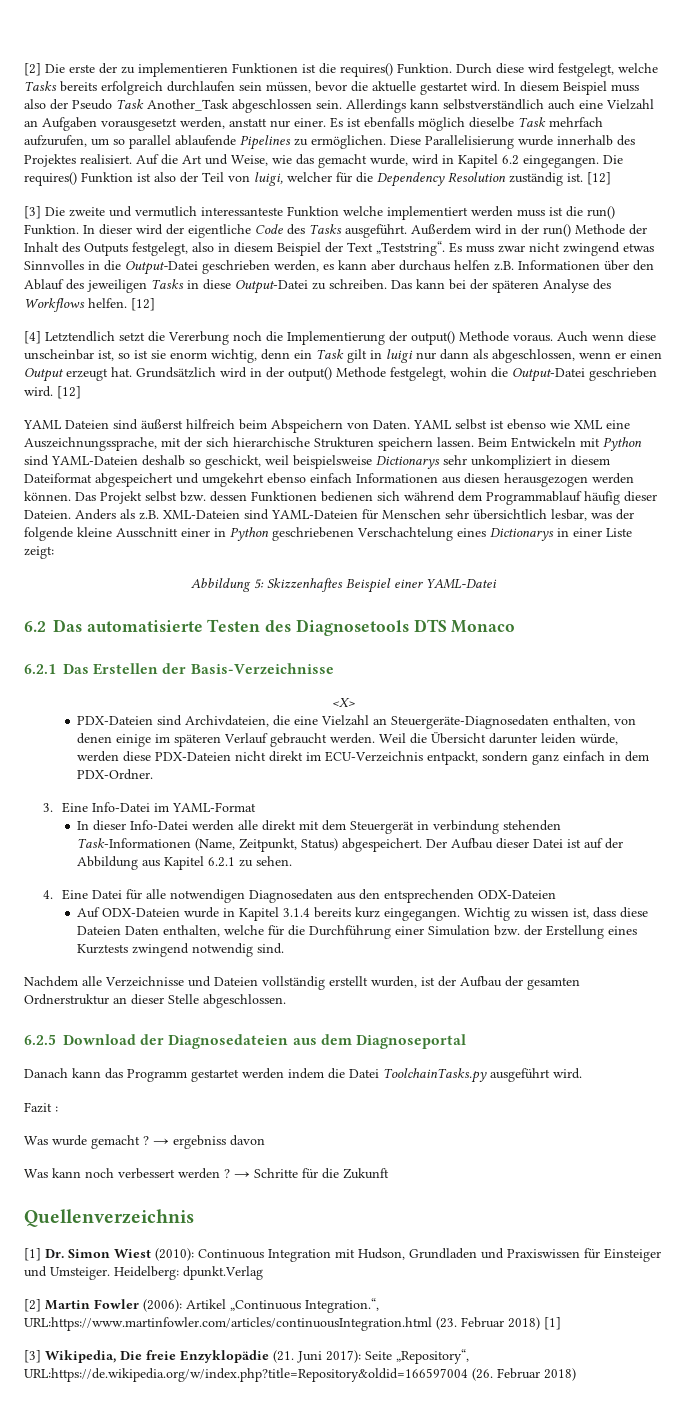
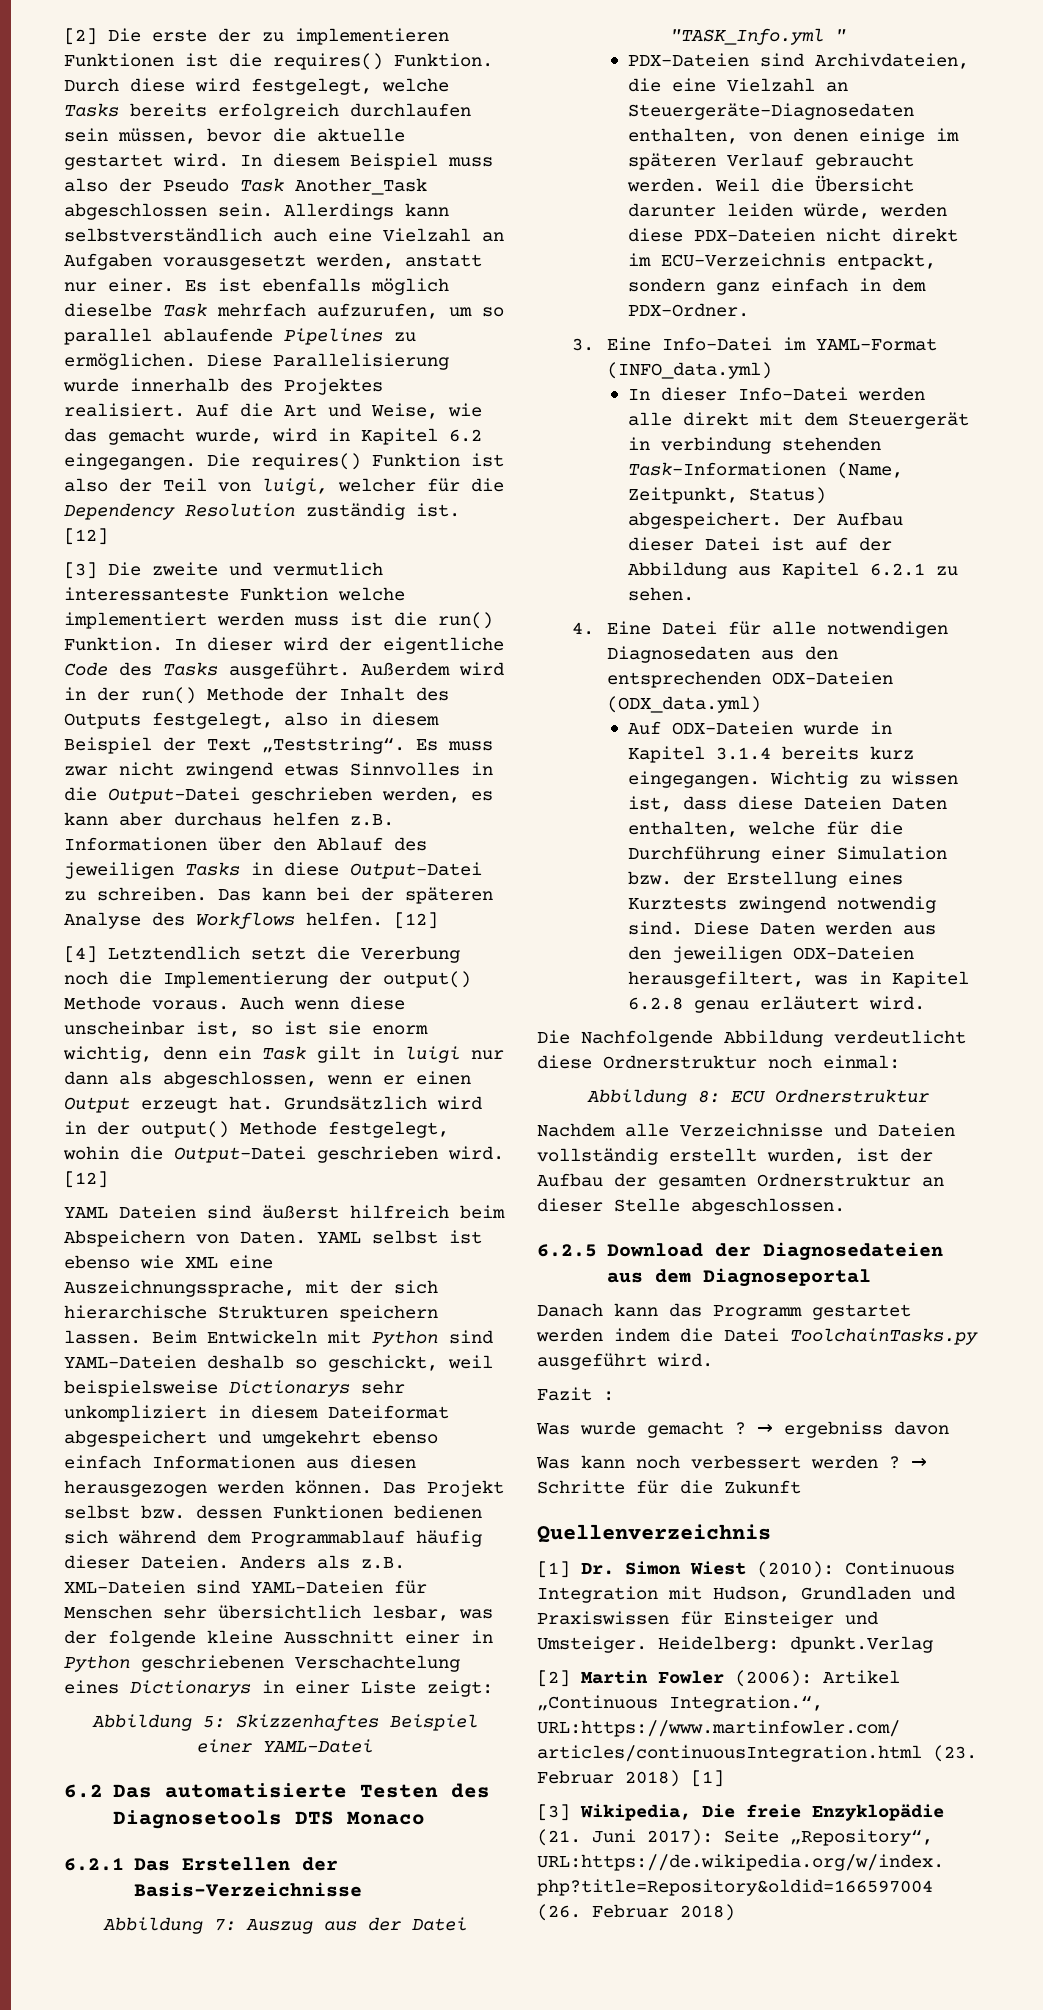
- <X>
+ Abbildung 7: Auszug aus der Datei "TASK_Info.yml "
- 3. Eine Info-Datei im YAML-Format
+ 3. Eine Info-Datei im YAML-Format (INFO_data.yml)
- 4. Eine Datei für alle notwendigen Diagnosedaten aus den entsprechenden ODX-Dateien
+ 4. Eine Datei für alle notwendigen Diagnosedaten aus den entsprechenden ODX-Dateien (ODX_data.yml)
+ Diese Daten werden aus den jeweiligen ODX-Dateien herausgefiltert, was in Kapitel 6.2.8 genau erläutert wird.
+ Die Nachfolgende Abbildung verdeutlicht diese Ordnerstruktur noch einmal:
+ Abbildung 8: ECU Ordnerstruktur

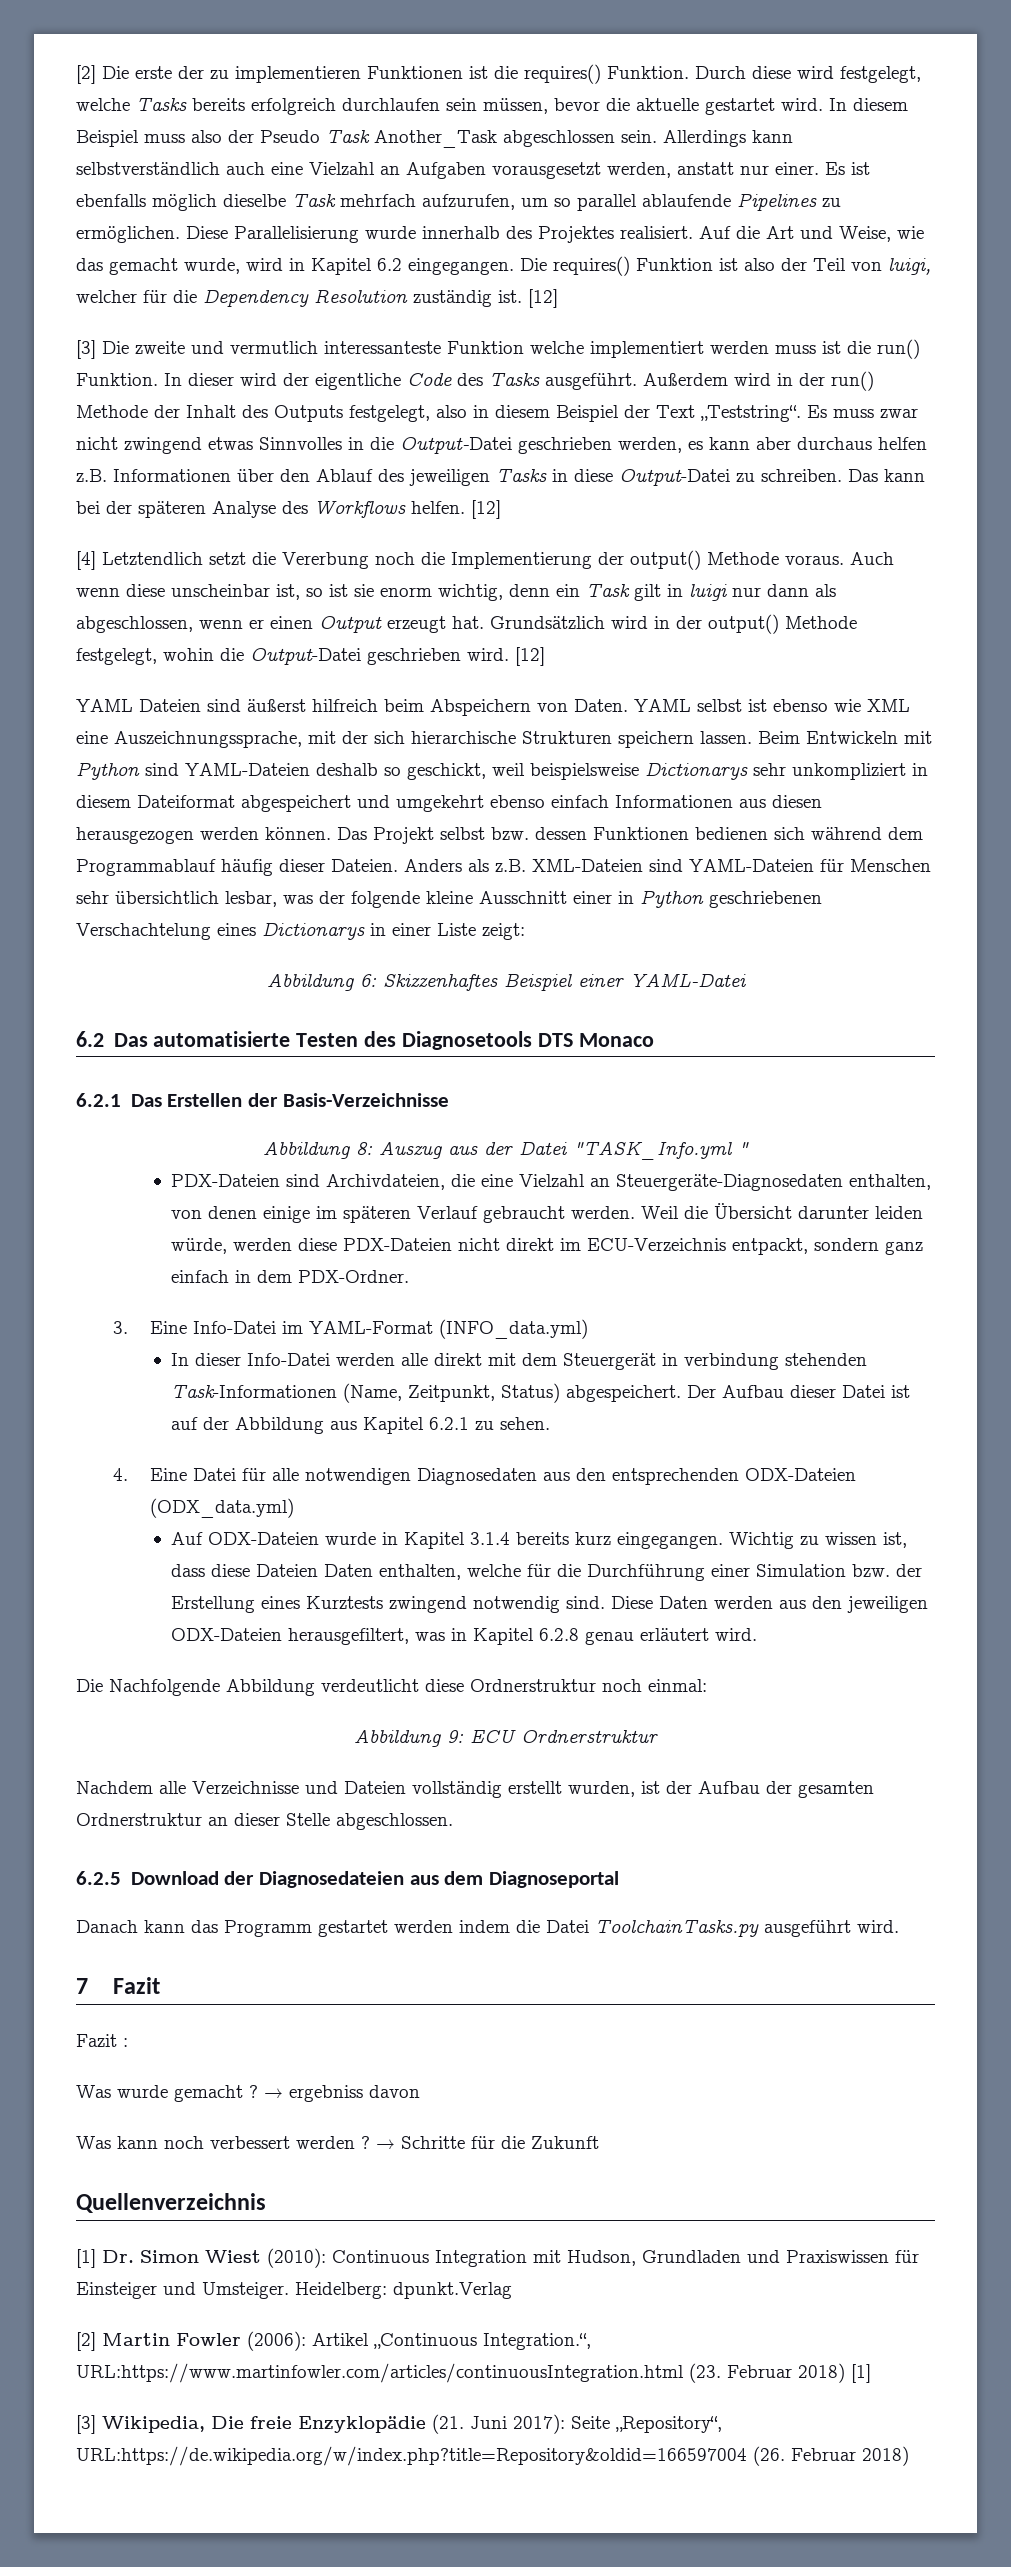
- Abbildung 5: Skizzenhaftes Beispiel einer YAML-Datei
+ Abbildung 6: Skizzenhaftes Beispiel einer YAML-Datei
- Abbildung 7: Auszug aus der Datei "TASK_Info.yml "
+ Abbildung 8: Auszug aus der Datei "TASK_Info.yml "
- Abbildung 8: ECU Ordnerstruktur
+ Abbildung 9: ECU Ordnerstruktur
+ 7 Fazit

